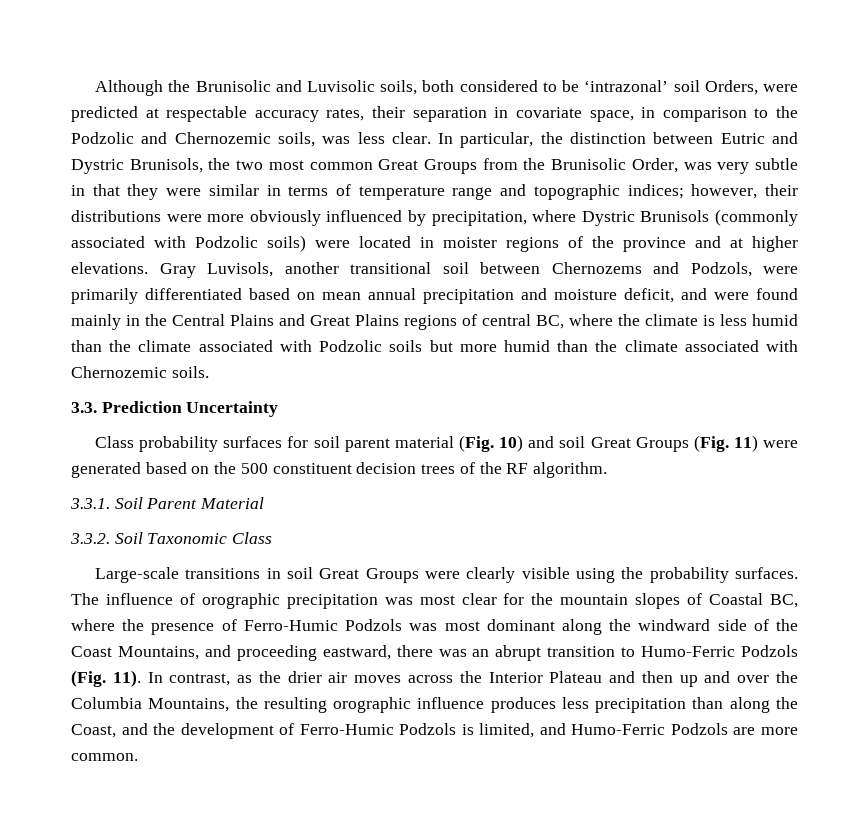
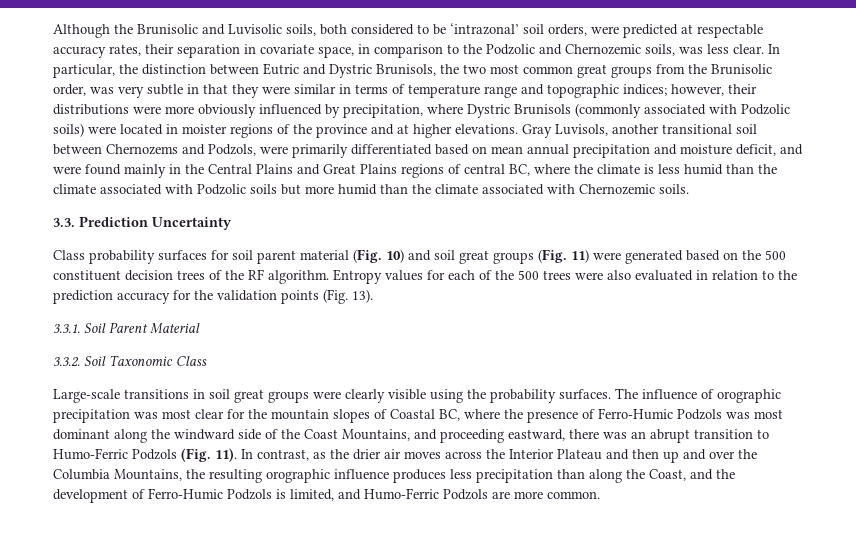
- Although the Brunisolic and Luvisolic soils, both considered to be ‘intrazonal’ soil Orders, were predicted at respectable accuracy rates, their separation in covariate space, in comparison to the Podzolic and Chernozemic soils, was less clear.
+ Although the Brunisolic and Luvisolic soils, both considered to be ‘intrazonal’ soil orders, were predicted at respectable accuracy rates, their separation in covariate space, in comparison to the Podzolic and Chernozemic soils, was less clear.
- In particular, the distinction between Eutric and Dystric Brunisols, the two most common Great Groups from the Brunisolic Order, was very subtle in that they were similar in terms of temperature range and topographic indices;
+ In particular, the distinction between Eutric and Dystric Brunisols, the two most common great groups from the Brunisolic order, was very subtle in that they were similar in terms of temperature range and topographic indices;
- Class probability surfaces for soil parent material (Fig. 10) and soil Great Groups (Fig. 11) were generated based on the 500 constituent decision trees of the RF algorithm.
+ Class probability surfaces for soil parent material (Fig. 10) and soil great groups (Fig. 11) were generated based on the 500 constituent decision trees of the RF algorithm. Entropy values for each of the 500 trees were also evaluated in relation to the prediction accuracy for the validation points (Fig. 13).
- Large-scale transitions in soil Great Groups were clearly visible using the probability surfaces.
+ Large-scale transitions in soil great groups were clearly visible using the probability surfaces.

